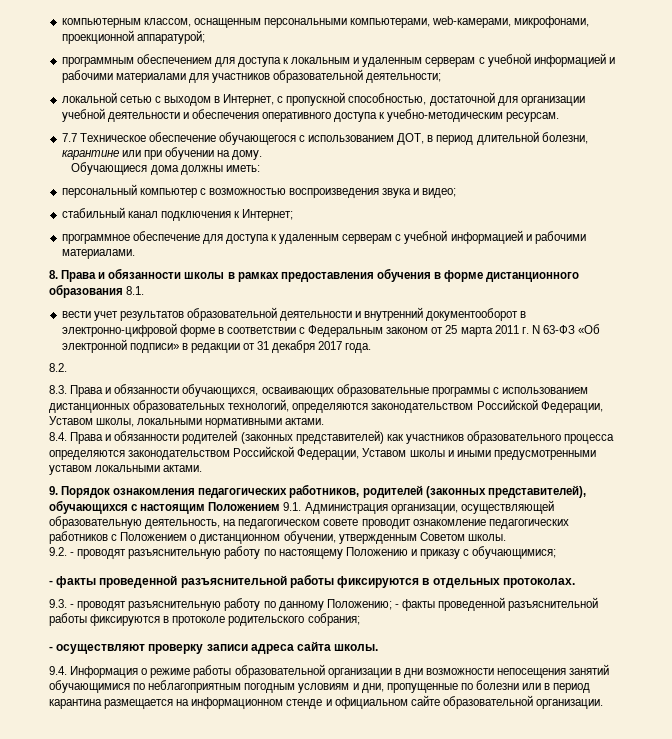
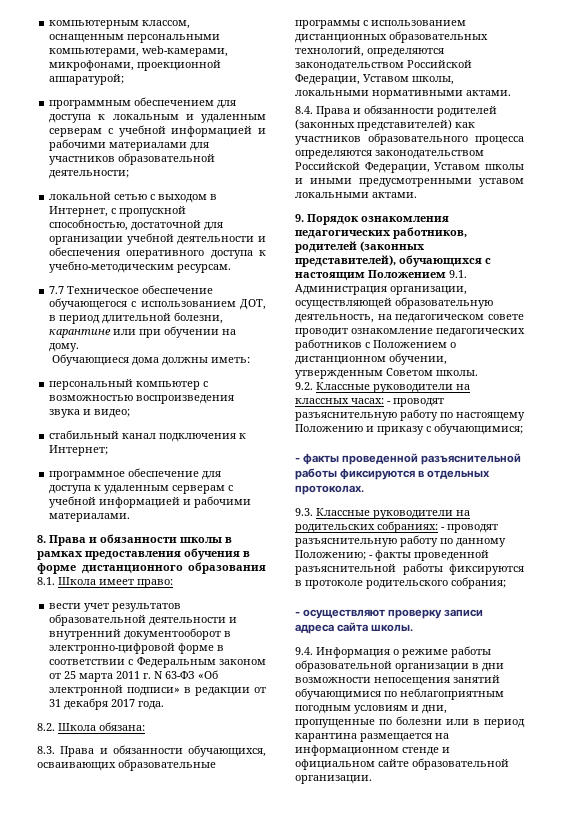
- 8. Права и обязанности школы в рамках предоставления обучения в форме дистанционного образования 8.1.
+ 8. Права и обязанности школы в рамках предоставления обучения в форме дистанционного образования 8.1. Школа имеет право:
- 8.2.
+ 8.2. Школа обязана:
- 9.2. - проводят разъяснительную работу по настоящему Положению и приказу с обучающимися;
+ 9.2. Классные руководители на классных часах: - проводят разъяснительную работу по настоящему Положению и приказу с обучающимися;
- 9.3. - проводят разъяснительную работу по данному Положению; - факты проведенной разъяснительной работы фиксируются в протоколе родительского собрания;
+ 9.3. Классные руководители на родительских собраниях: - проводят разъяснительную работу по данному Положению; - факты проведенной разъяснительной работы фиксируются в протоколе родительского собрания;

